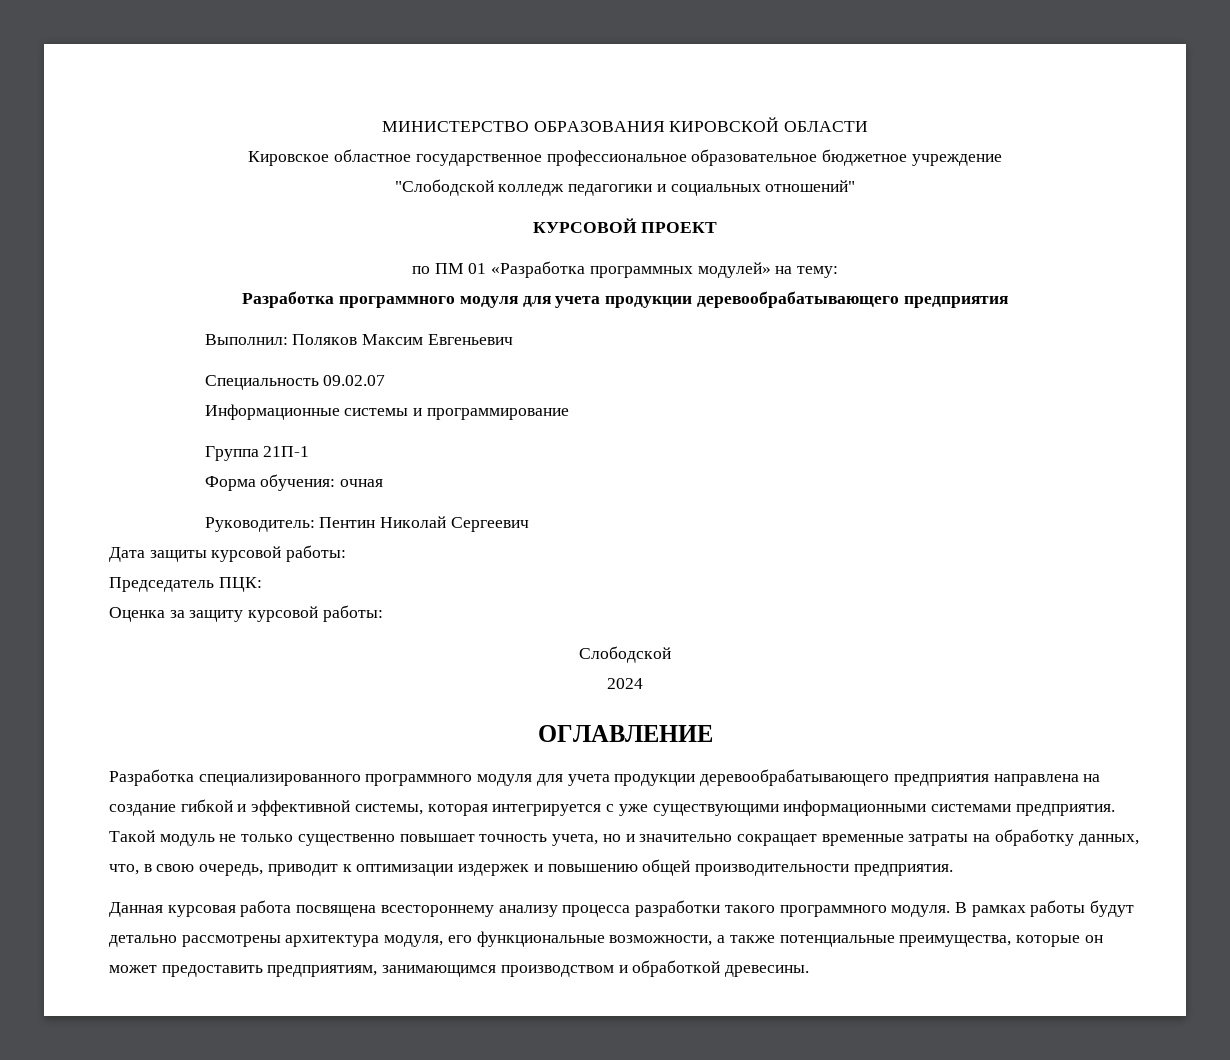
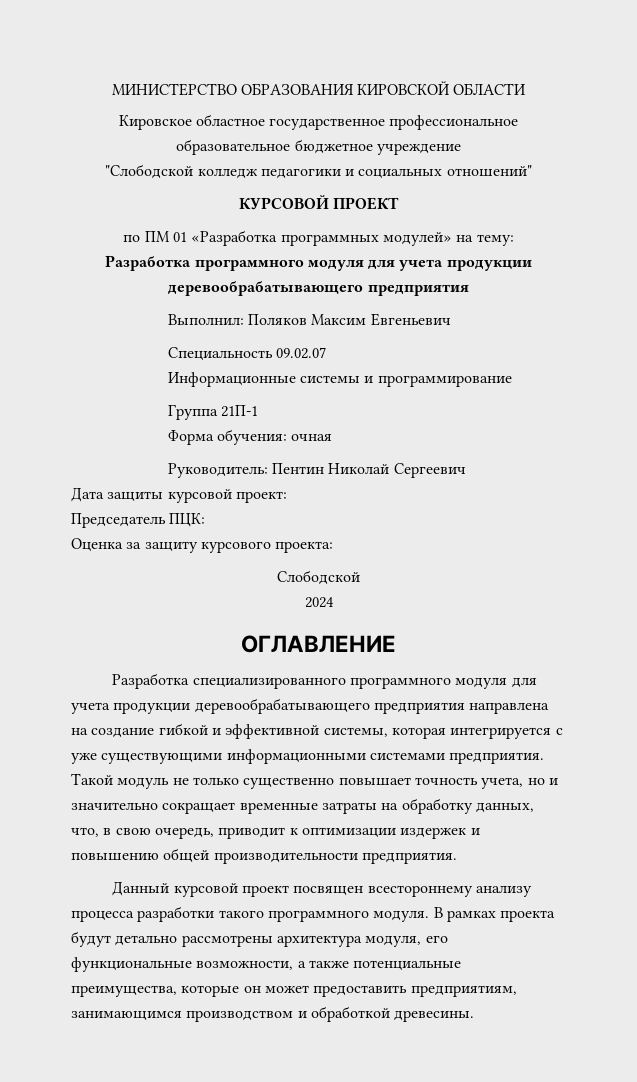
- Дата защиты курсовой работы:
+ Дата защиты курсовой проект:
- Оценка за защиту курсовой работы:
+ Оценка за защиту курсового проекта:
- Данная курсовая работа посвящена всестороннему анализу процесса разработки такого программного модуля.
+ Данный курсовой проект посвящен всестороннему анализу процесса разработки такого программного модуля.
- В рамках работы будут детально рассмотрены архитектура модуля, его функциональные возможности, а также потенциальные преимущества, которые он может предоставить предприятиям, занимающимся производством и обработкой древесины.
+ В рамках проекта будут детально рассмотрены архитектура модуля, его функциональные возможности, а также потенциальные преимущества, которые он может предоставить предприятиям, занимающимся производством и обработкой древесины.

